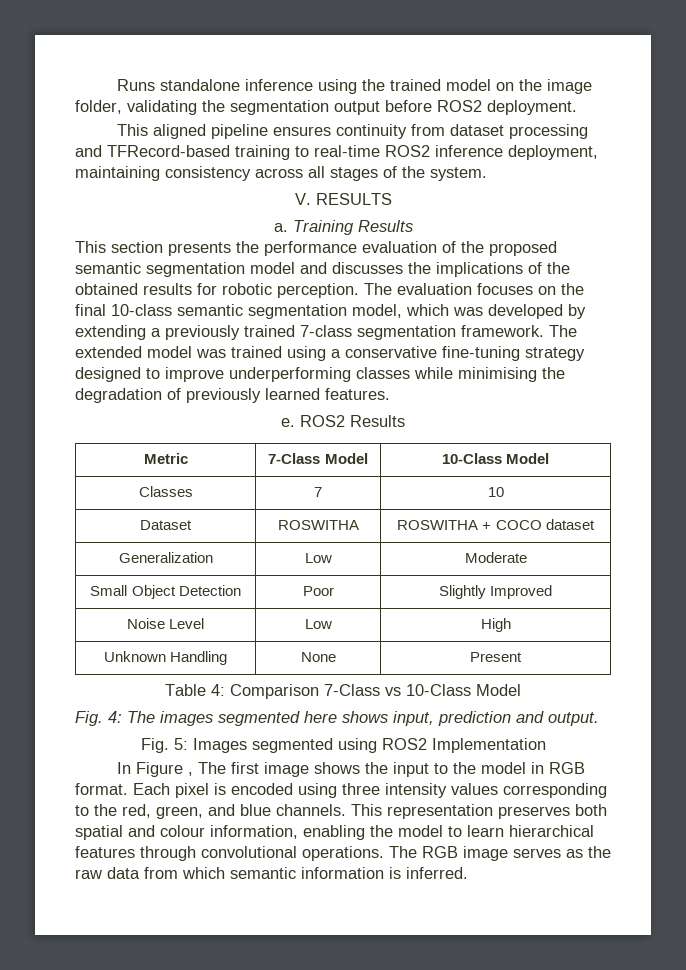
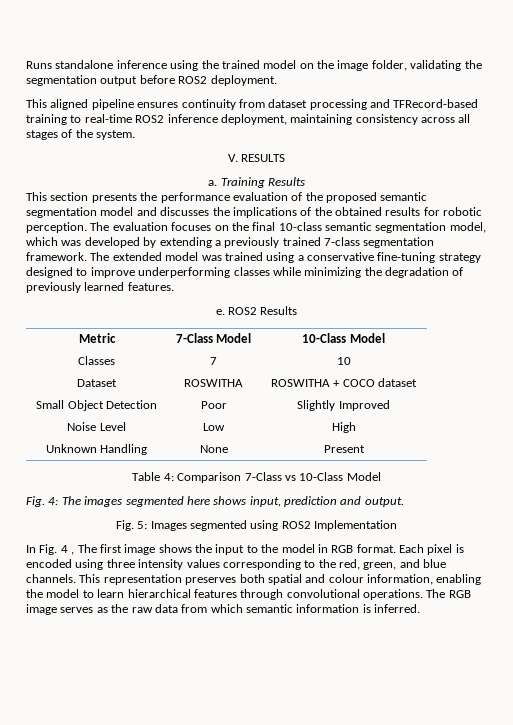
- The extended model was trained using a conservative fine-tuning strategy designed to improve underperforming classes while minimising the degradation of previously learned features.
+ The extended model was trained using a conservative fine-tuning strategy designed to improve underperforming classes while minimizing the degradation of previously learned features.
- Generalization | Low | Moderate
- In Figure , The first image shows the input to the model in RGB format.
+ In Fig. 4 , The first image shows the input to the model in RGB format.

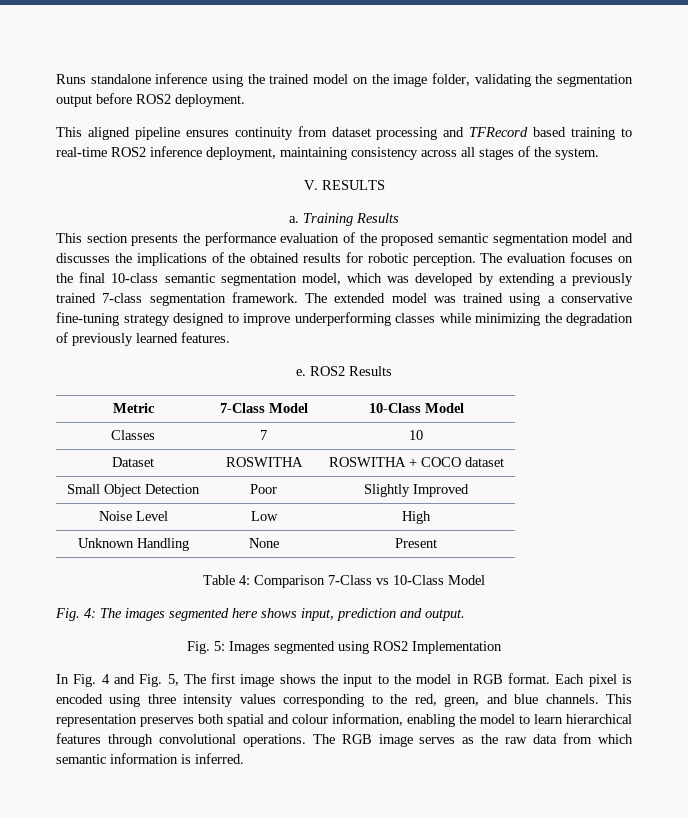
- This aligned pipeline ensures continuity from dataset processing and TFRecord-based training to real-time ROS2 inference deployment, maintaining consistency across all stages of the system.
+ This aligned pipeline ensures continuity from dataset processing and TFRecord based training to real-time ROS2 inference deployment, maintaining consistency across all stages of the system.
- In Fig. 4 , The first image shows the input to the model in RGB format.
+ In Fig. 4 and Fig. 5, The first image shows the input to the model in RGB format.

